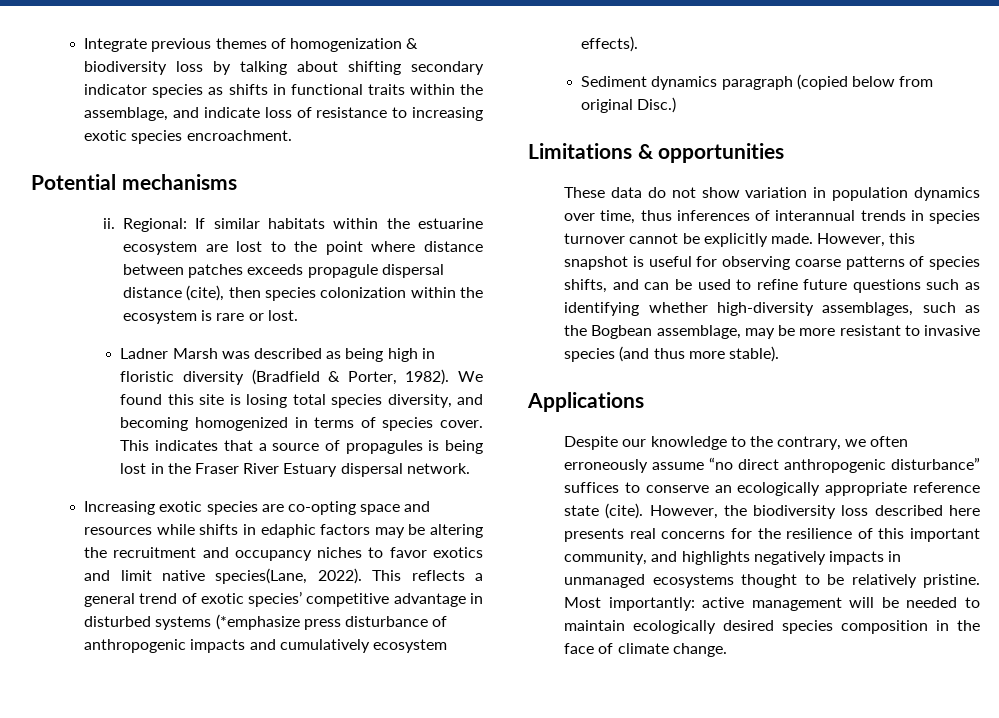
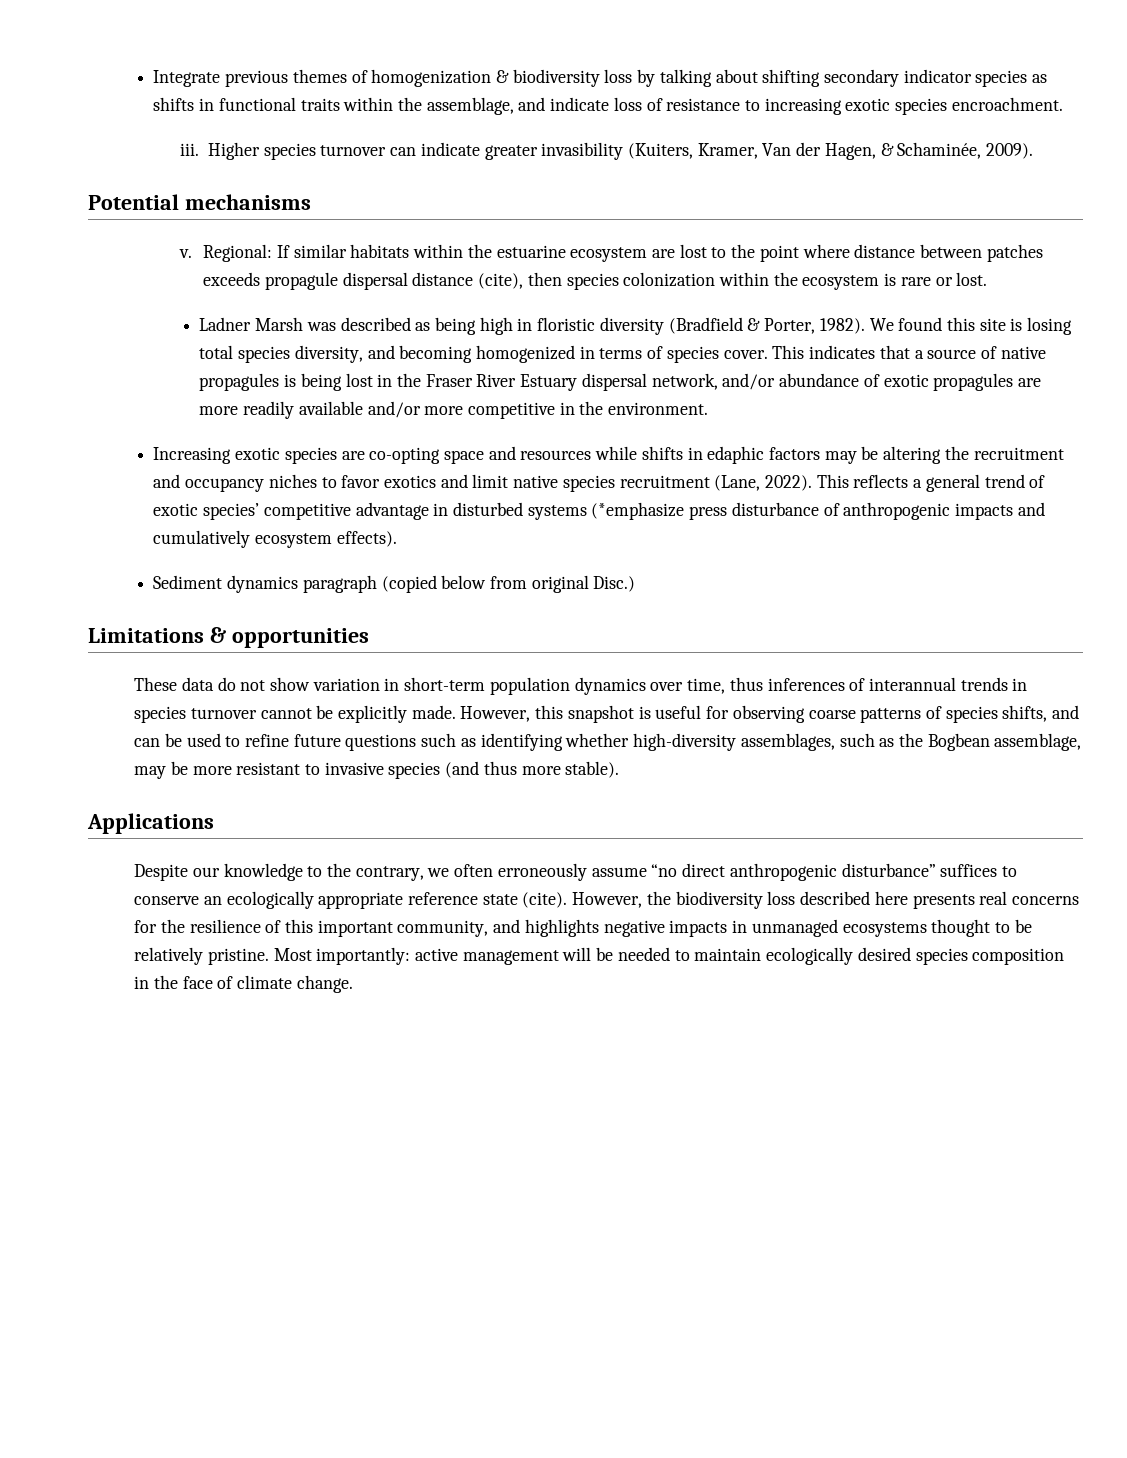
+ iii. Higher species turnover can indicate greater invasibility (Kuiters, Kramer, Van der Hagen, & Schaminée, 2009).
- ii.
+ v.
- This indicates that a source of propagules is being lost in the Fraser River Estuary dispersal network.
+ This indicates that a source of native propagules is being lost in the Fraser River Estuary dispersal network, and/or abundance of exotic propagules are more readily available and/or more competitive in the environment.
- Increasing exotic species are co-opting space and resources while shifts in edaphic factors may be altering the recruitment and occupancy niches to favor exotics and limit native species(Lane, 2022).
+ Increasing exotic species are co-opting space and resources while shifts in edaphic factors may be altering the recruitment and occupancy niches to favor exotics and limit native species recruitment (Lane, 2022).
- These data do not show variation in population dynamics over time, thus inferences of interannual trends in species turnover cannot be explicitly made.
+ These data do not show variation in short-term population dynamics over time, thus inferences of interannual trends in species turnover cannot be explicitly made.
- However, the biodiversity loss described here presents real concerns for the resilience of this important community, and highlights negatively impacts in unmanaged ecosystems thought to be relatively pristine.
+ However, the biodiversity loss described here presents real concerns for the resilience of this important community, and highlights negative impacts in unmanaged ecosystems thought to be relatively pristine.

